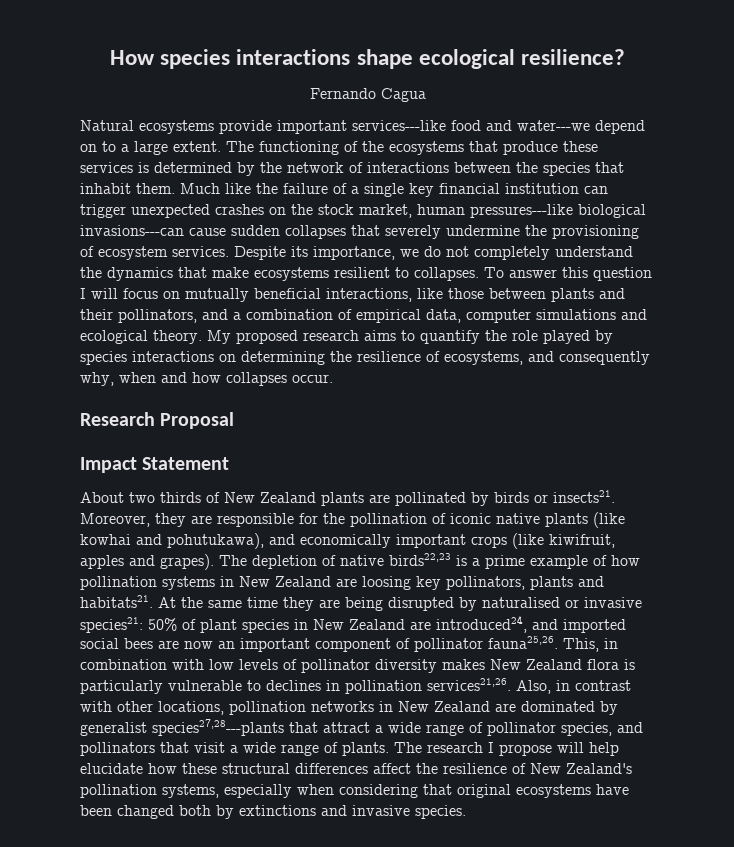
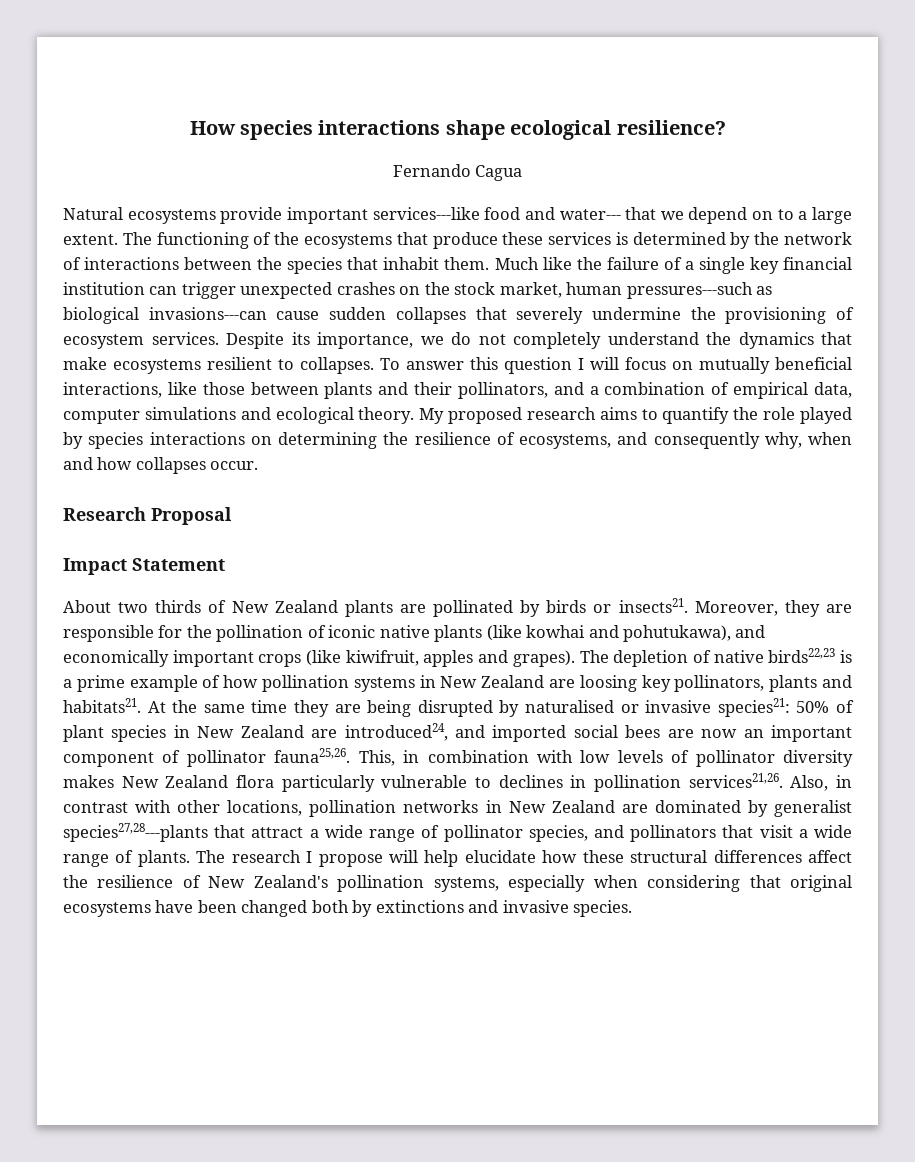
- Natural ecosystems provide important services---like food and water---we depend on to a large extent.
+ Natural ecosystems provide important services---like food and water--- that we depend on to a large extent.
- Much like the failure of a single key financial institution can trigger unexpected crashes on the stock market, human pressures---like biological invasions---can cause sudden collapses that severely undermine the provisioning of ecosystem services.
+ Much like the failure of a single key financial institution can trigger unexpected crashes on the stock market, human pressures---such as biological invasions---can cause sudden collapses that severely undermine the provisioning of ecosystem services.
- This, in combination with low levels of pollinator diversity makes New Zealand flora is particularly vulnerable to declines in pollination services21,26.
+ This, in combination with low levels of pollinator diversity makes New Zealand flora particularly vulnerable to declines in pollination services21,26.

